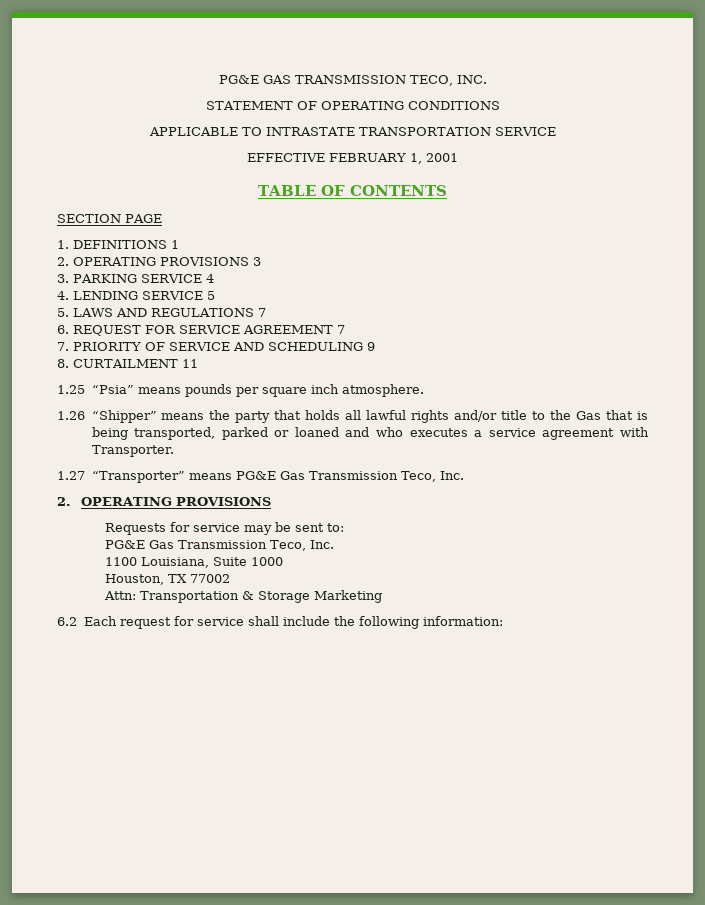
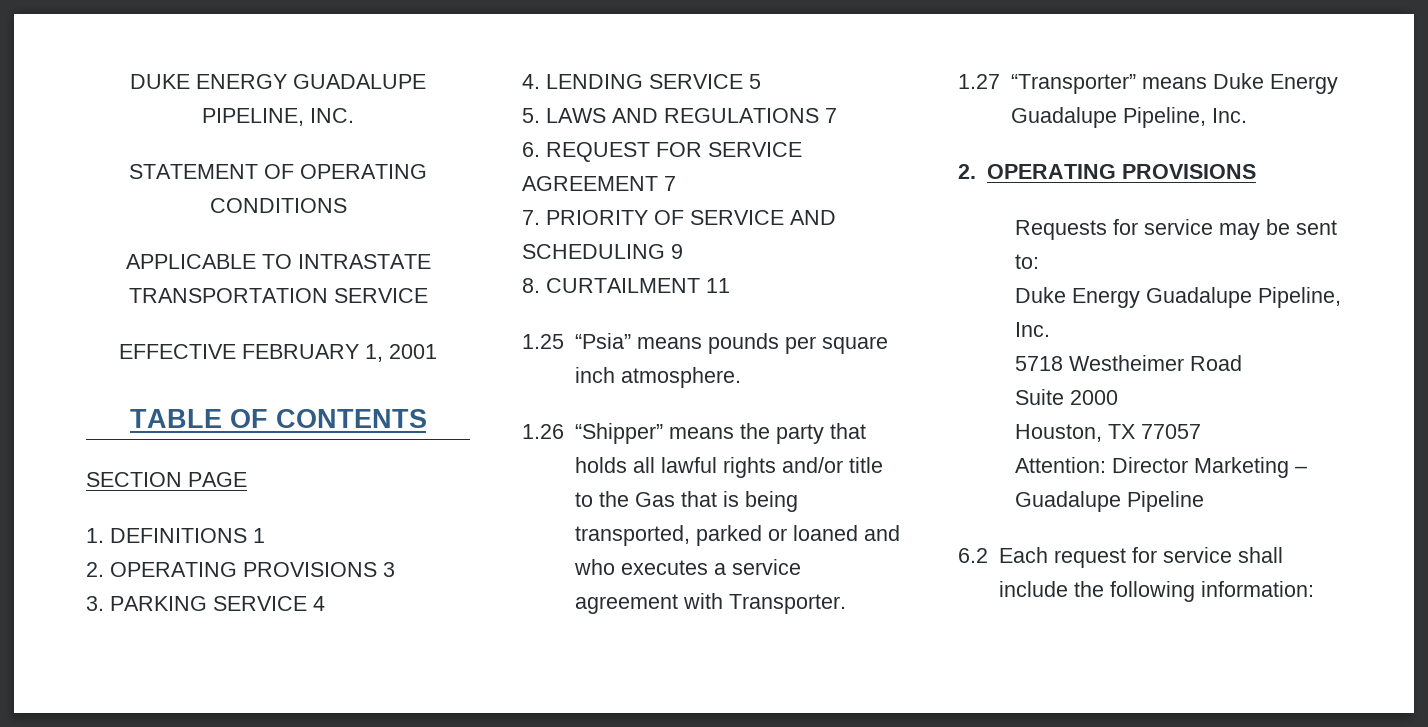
- PG&E GAS TRANSMISSION TECO, INC.
+ DUKE ENERGY GUADALUPE PIPELINE, INC.
- 1.27 “Transporter” means PG&E Gas Transmission Teco, Inc.
+ 1.27 “Transporter” means Duke Energy Guadalupe Pipeline, Inc.
  Requests for service may be sent to:
- PG&E Gas Transmission Teco, Inc.
- 1100 Louisiana, Suite 1000
- Houston, TX 77002
- Attn: Transportation & Storage Marketing
+ Duke Energy Guadalupe Pipeline, Inc.
+ 5718 Westheimer Road
+ Suite 2000
+ Houston, TX 77057
+ Attention: Director Marketing – Guadalupe Pipeline

